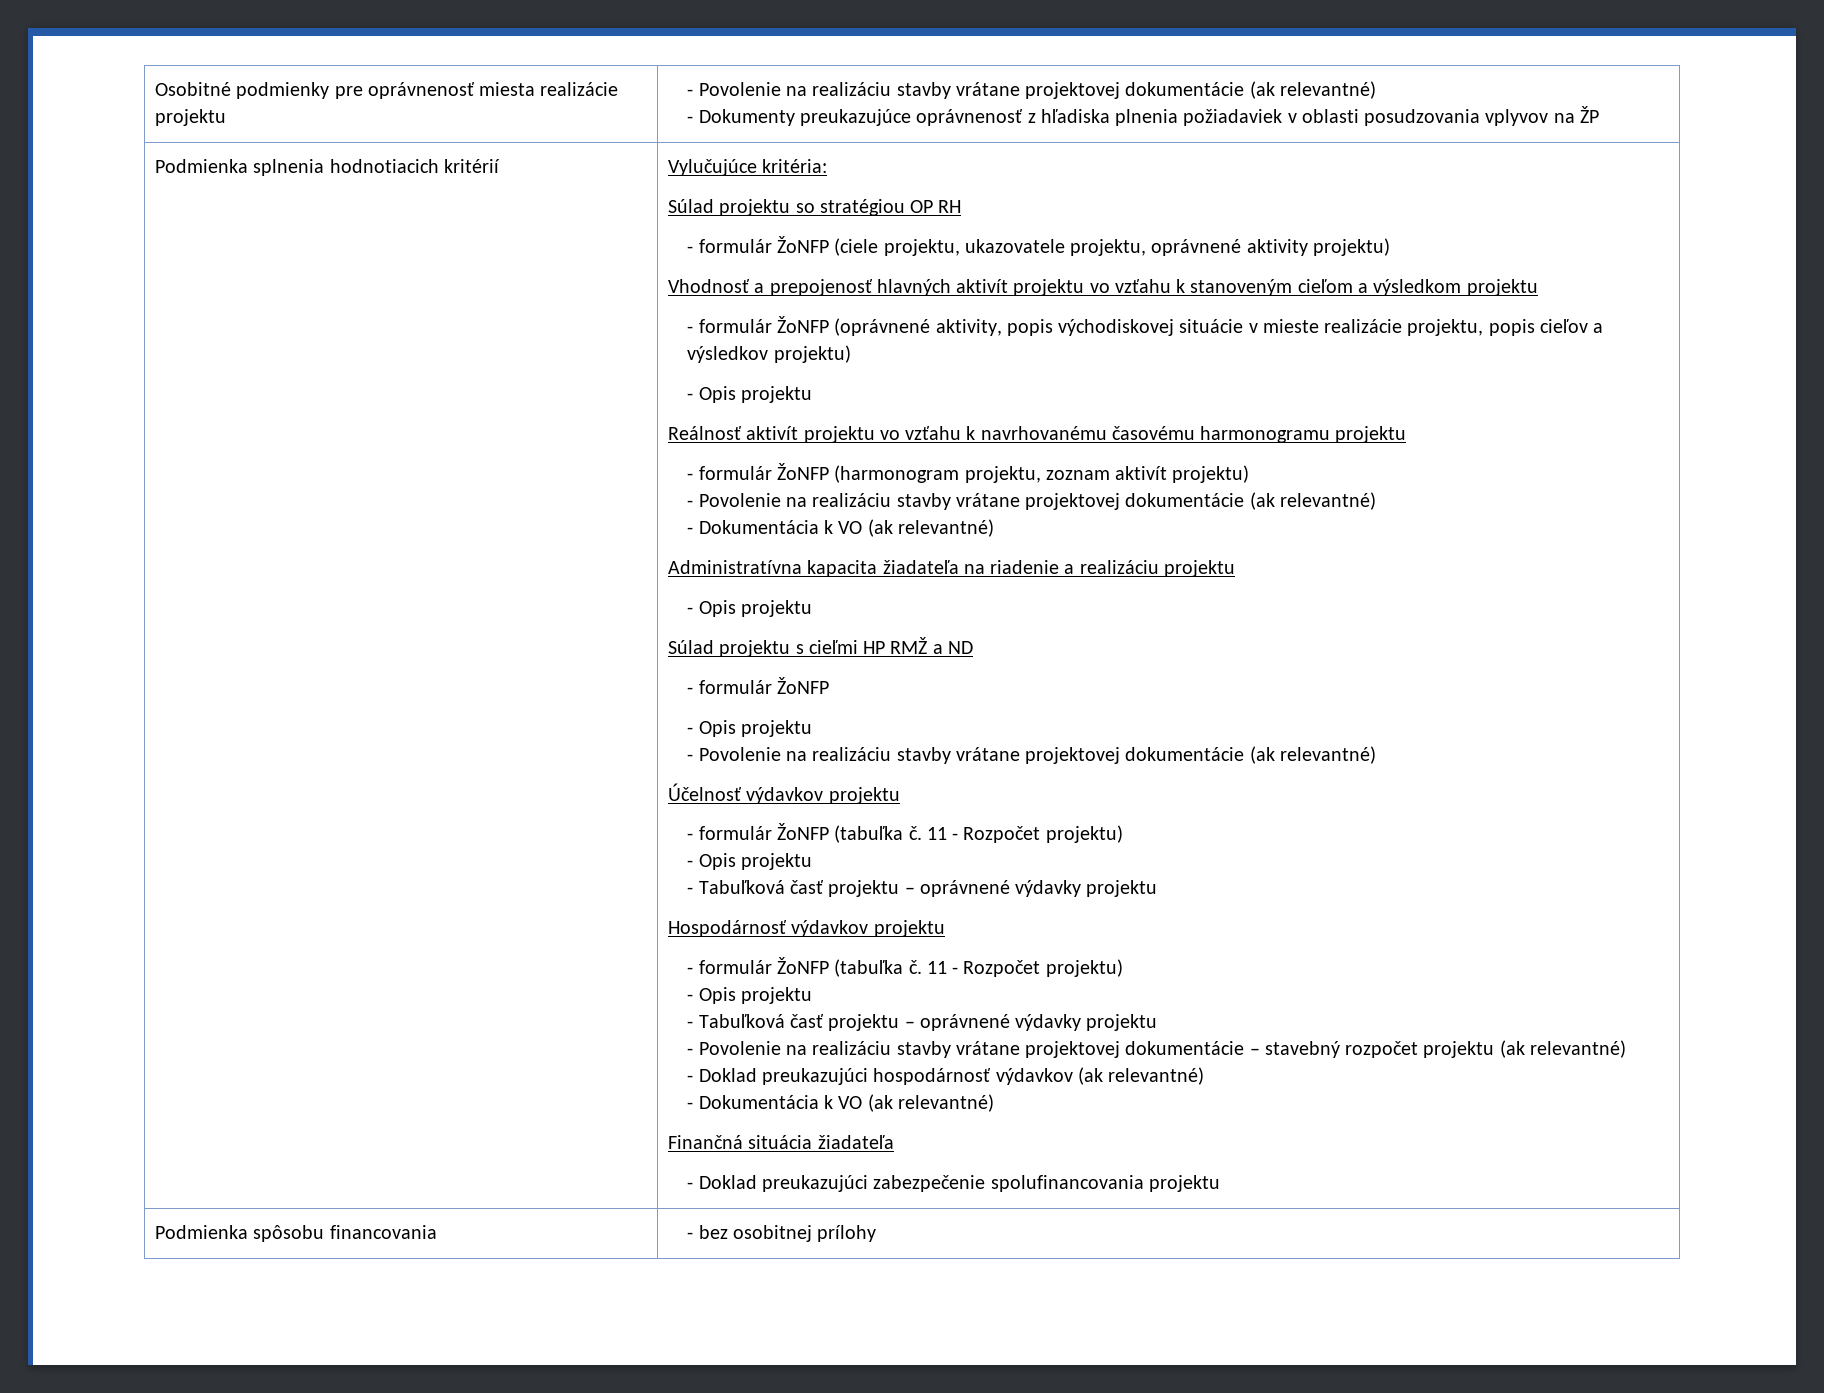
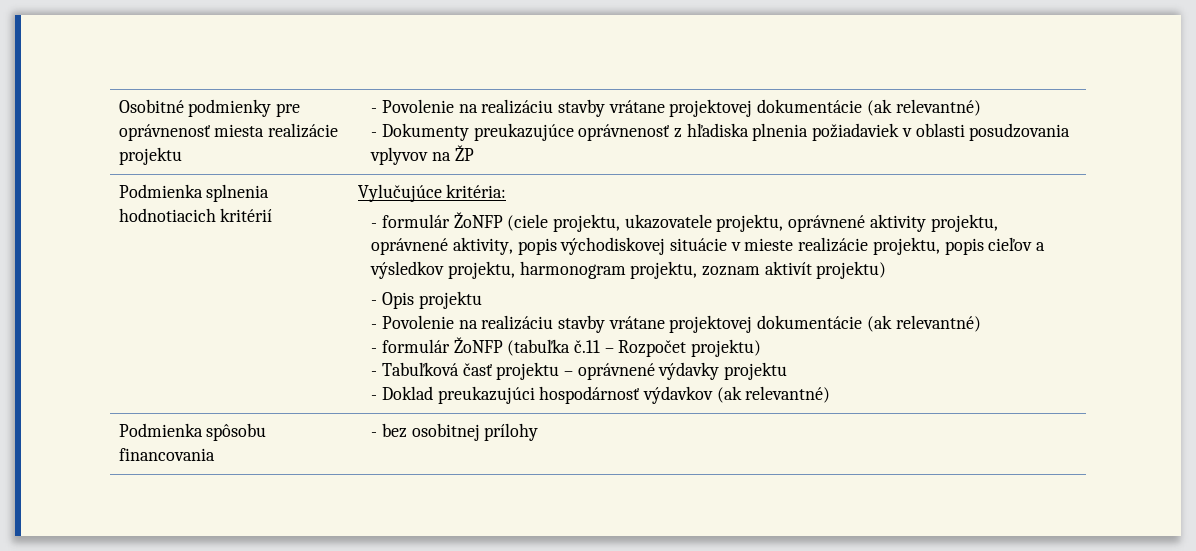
- Súlad projektu so stratégiou OP RH
- - formulár ŽoNFP (ciele projektu, ukazovatele projektu, oprávnené aktivity projektu)
- Vhodnosť a prepojenosť hlavných aktivít projektu vo vzťahu k stanoveným cieľom a výsledkom projektu
- - formulár ŽoNFP (oprávnené aktivity, popis východiskovej situácie v mieste realizácie projektu, popis cieľov a výsledkov projektu)
- - Opis projektu
- Reálnosť aktivít projektu vo vzťahu k navrhovanému časovému harmonogramu projektu
- - formulár ŽoNFP (harmonogram projektu, zoznam aktivít projektu)
- - Povolenie na realizáciu stavby vrátane projektovej dokumentácie (ak relevantné)
- - Dokumentácia k VO (ak relevantné)
- Administratívna kapacita žiadateľa na riadenie a realizáciu projektu
- - Opis projektu
- Súlad projektu s cieľmi HP RMŽ a ND
- - formulár ŽoNFP
+ - formulár ŽoNFP (ciele projektu, ukazovatele projektu, oprávnené aktivity projektu, oprávnené aktivity, popis východiskovej situácie v mieste realizácie projektu, popis cieľov a výsledkov projektu, harmonogram projektu, zoznam aktivít projektu)
- Účelnosť výdavkov projektu
- - formulár ŽoNFP (tabuľka č. 11 - Rozpočet projektu)
- - Opis projektu
+ - formulár ŽoNFP (tabuľka č.11 – Rozpočet projektu)
  - Tabuľková časť projektu – oprávnené výdavky projektu
- Hospodárnosť výdavkov projektu
- - formulár ŽoNFP (tabuľka č. 11 - Rozpočet projektu)
- - Opis projektu
- - Tabuľková časť projektu – oprávnené výdavky projektu
- - Povolenie na realizáciu stavby vrátane projektovej dokumentácie – stavebný rozpočet projektu (ak relevantné)
  - Doklad preukazujúci hospodárnosť výdavkov (ak relevantné)
- - Dokumentácia k VO (ak relevantné)
- Finančná situácia žiadateľa
- - Doklad preukazujúci zabezpečenie spolufinancovania projektu

